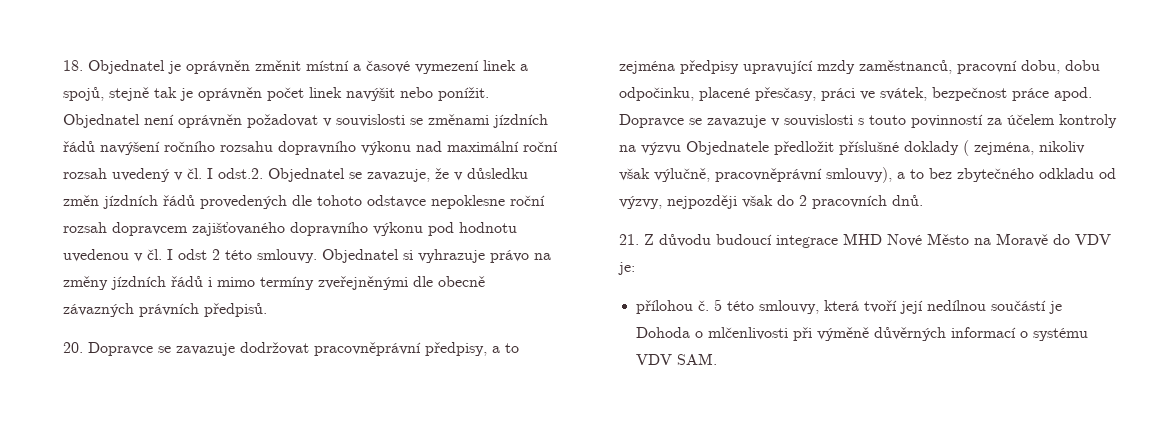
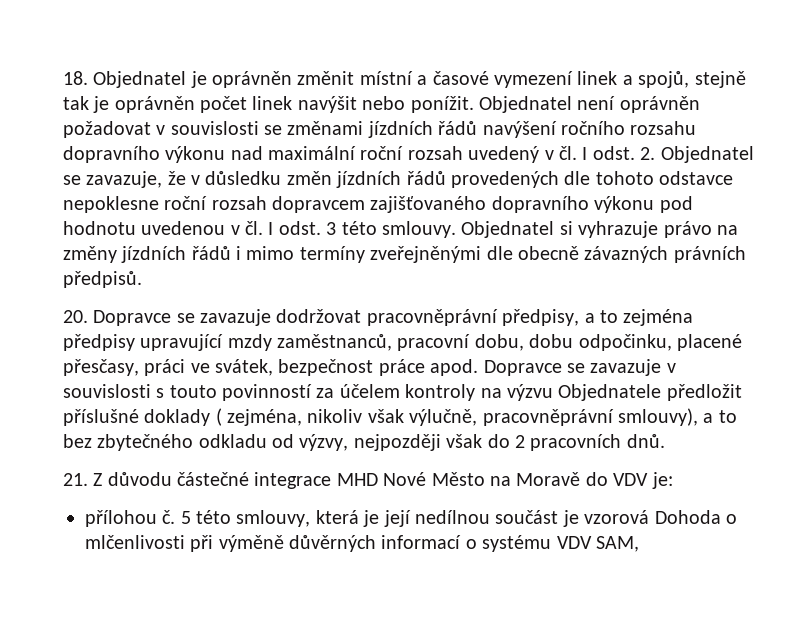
- Objednatel není oprávněn požadovat v souvislosti se změnami jízdních řádů navýšení ročního rozsahu dopravního výkonu nad maximální roční rozsah uvedený v čl. I odst.2. Objednatel se zavazuje, že v důsledku změn jízdních řádů provedených dle tohoto odstavce nepoklesne roční rozsah dopravcem zajišťovaného dopravního výkonu pod hodnotu uvedenou v čl. I odst 2 této smlouvy.
+ Objednatel není oprávněn požadovat v souvislosti se změnami jízdních řádů navýšení ročního rozsahu dopravního výkonu nad maximální roční rozsah uvedený v čl. I odst. 2. Objednatel se zavazuje, že v důsledku změn jízdních řádů provedených dle tohoto odstavce nepoklesne roční rozsah dopravcem zajišťovaného dopravního výkonu pod hodnotu uvedenou v čl. I odst. 3 této smlouvy.
- 21. Z důvodu budoucí integrace MHD Nové Město na Moravě do VDV je:
+ 21. Z důvodu částečné integrace MHD Nové Město na Moravě do VDV je:
- 5 této smlouvy, která tvoří její nedílnou součástí je Dohoda o mlčenlivosti při výměně důvěrných informací o systému VDV SAM.
+ 5 této smlouvy, která je její nedílnou součást je vzorová Dohoda o mlčenlivosti při výměně důvěrných informací o systému VDV SAM,

